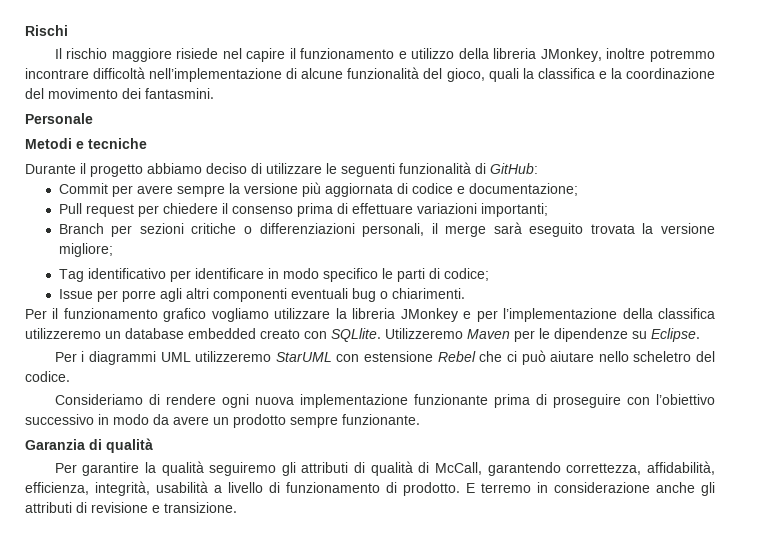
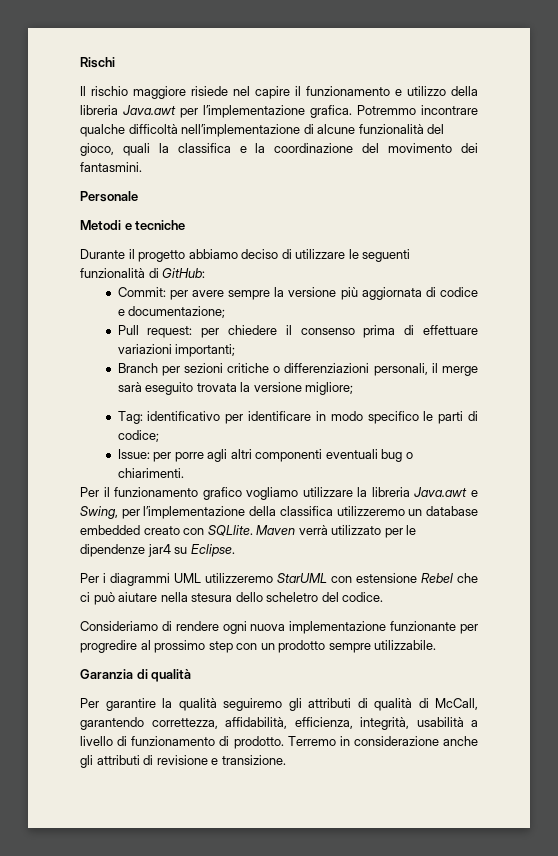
- Il rischio maggiore risiede nel capire il funzionamento e utilizzo della libreria JMonkey, inoltre potremmo incontrare difficoltà nell’implementazione di alcune funzionalità del gioco, quali la classifica e la coordinazione del movimento dei fantasmini.
+ Il rischio maggiore risiede nel capire il funzionamento e utilizzo della libreria Java.awt per l’implementazione grafica. Potremmo incontrare qualche difficoltà nell’implementazione di alcune funzionalità del gioco, quali la classifica e la coordinazione del movimento dei fantasmini.
- Commit per avere sempre la versione più aggiornata di codice e documentazione;
+ Commit: per avere sempre la versione più aggiornata di codice e documentazione;
- Pull request per chiedere il consenso prima di effettuare variazioni importanti;
+ Pull request: per chiedere il consenso prima di effettuare variazioni importanti;
- Tag identificativo per identificare in modo specifico le parti di codice;
+ Tag: identificativo per identificare in modo specifico le parti di codice;
- Issue per porre agli altri componenti eventuali bug o chiarimenti.
+ Issue: per porre agli altri componenti eventuali bug o chiarimenti.
- Per il funzionamento grafico vogliamo utilizzare la libreria JMonkey e per l’implementazione della classifica utilizzeremo un database embedded creato con SQLlite.
+ Per il funzionamento grafico vogliamo utilizzare la libreria Java.awt e Swing, per l’implementazione della classifica utilizzeremo un database embedded creato con SQLlite.
- Utilizzeremo Maven per le dipendenze su Eclipse.
+ Maven verrà utilizzato per le dipendenze jar4 su Eclipse.
- Per i diagrammi UML utilizzeremo StarUML con estensione Rebel che ci può aiutare nello scheletro del codice.
+ Per i diagrammi UML utilizzeremo StarUML con estensione Rebel che ci può aiutare nella stesura dello scheletro del codice.
- Consideriamo di rendere ogni nuova implementazione funzionante prima di proseguire con l’obiettivo successivo in modo da avere un prodotto sempre funzionante.
+ Consideriamo di rendere ogni nuova implementazione funzionante per progredire al prossimo step con un prodotto sempre utilizzabile.
- E terremo in considerazione anche gli attributi di revisione e transizione.
+ Terremo in considerazione anche gli attributi di revisione e transizione.

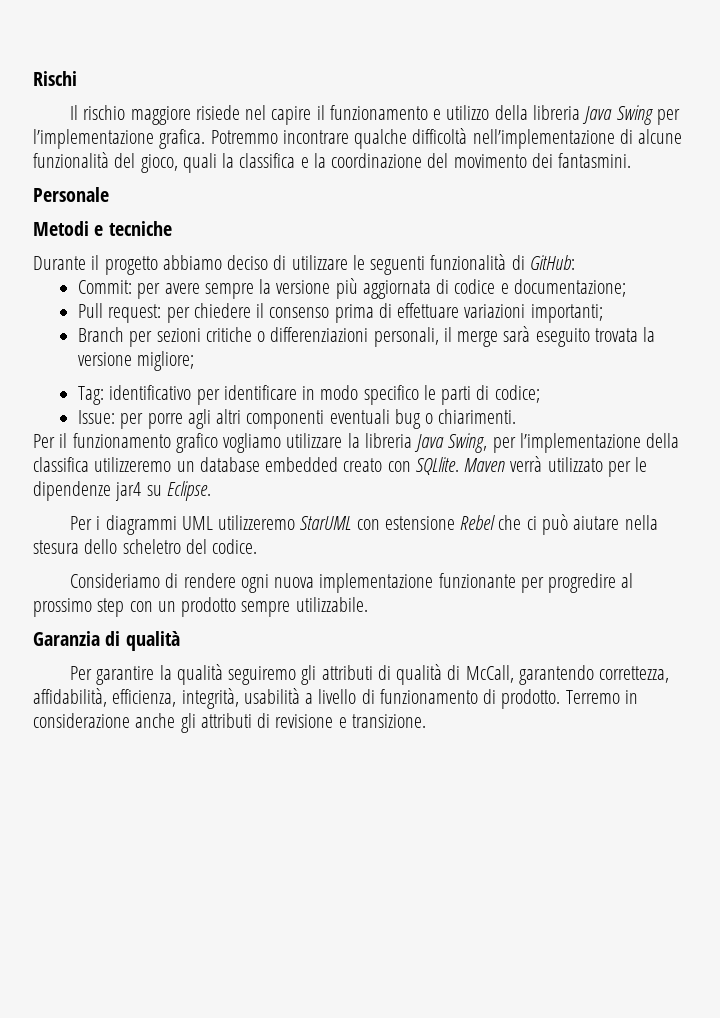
- Il rischio maggiore risiede nel capire il funzionamento e utilizzo della libreria Java.awt per l’implementazione grafica.
+ Il rischio maggiore risiede nel capire il funzionamento e utilizzo della libreria Java Swing per l’implementazione grafica.
- Per il funzionamento grafico vogliamo utilizzare la libreria Java.awt e Swing, per l’implementazione della classifica utilizzeremo un database embedded creato con SQLlite.
+ Per il funzionamento grafico vogliamo utilizzare la libreria Java Swing, per l’implementazione della classifica utilizzeremo un database embedded creato con SQLlite.

